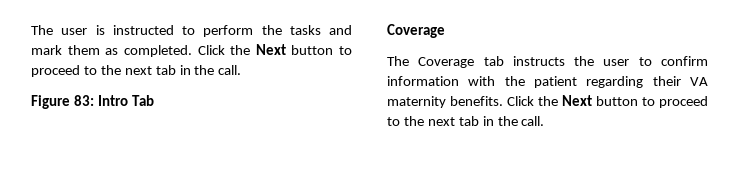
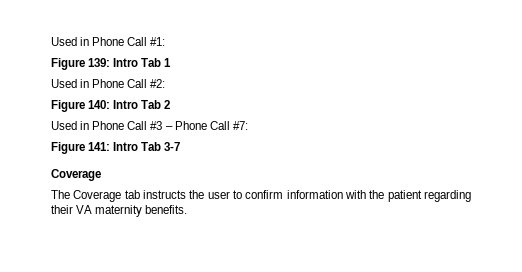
- The user is instructed to perform the tasks and mark them as completed. Click the Next button to proceed to the next tab in the call.
- Figure 83: Intro Tab
+ Used in Phone Call #1:
+ Figure 139: Intro Tab 1
+ Used in Phone Call #2:
+ Figure 140: Intro Tab 2
+ Used in Phone Call #3 – Phone Call #7:
+ Figure 141: Intro Tab 3-7
- The Coverage tab instructs the user to confirm information with the patient regarding their VA maternity benefits. Click the Next button to proceed to the next tab in the call.
+ The Coverage tab instructs the user to confirm information with the patient regarding their VA maternity benefits.

